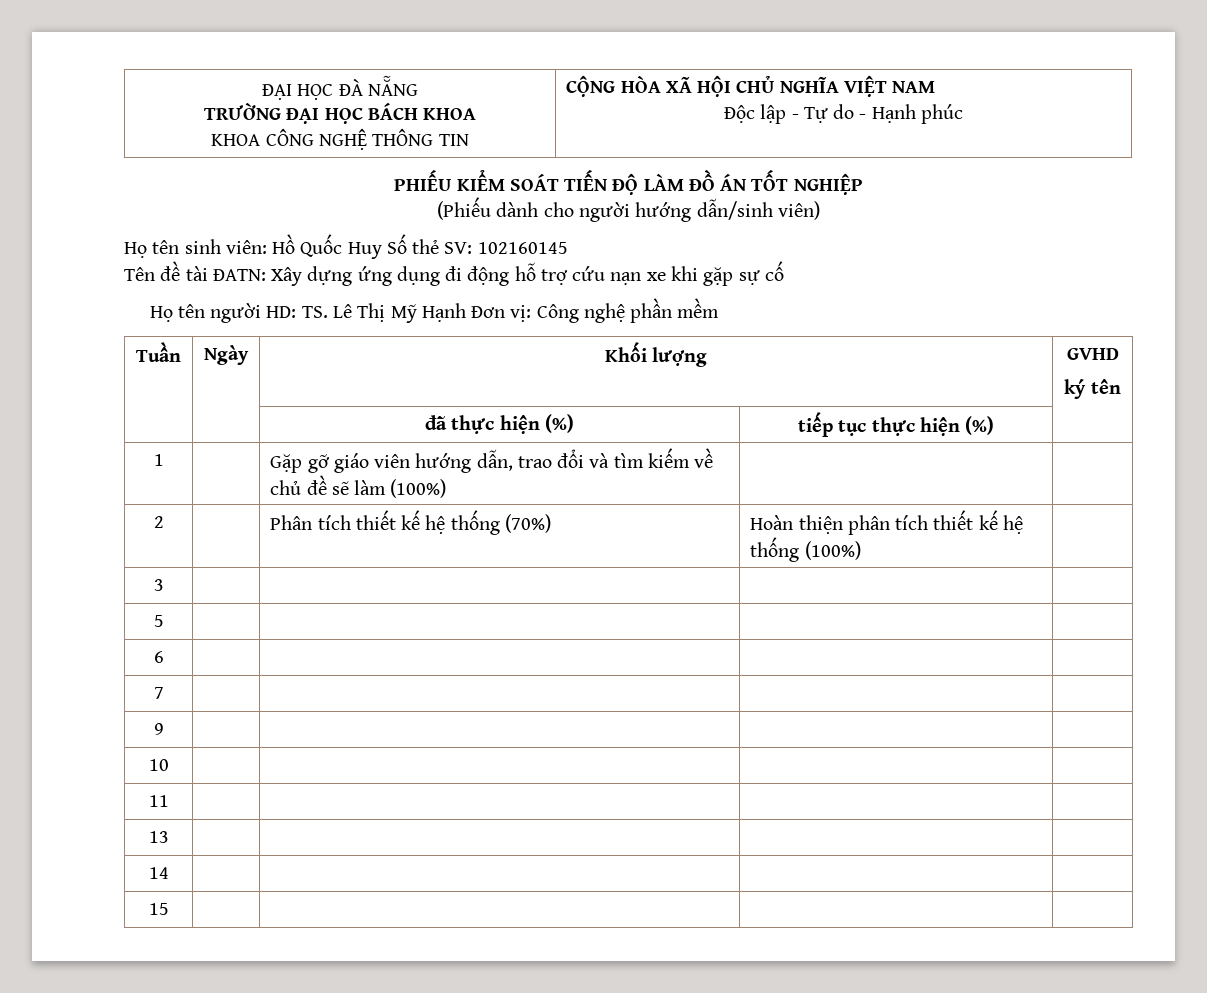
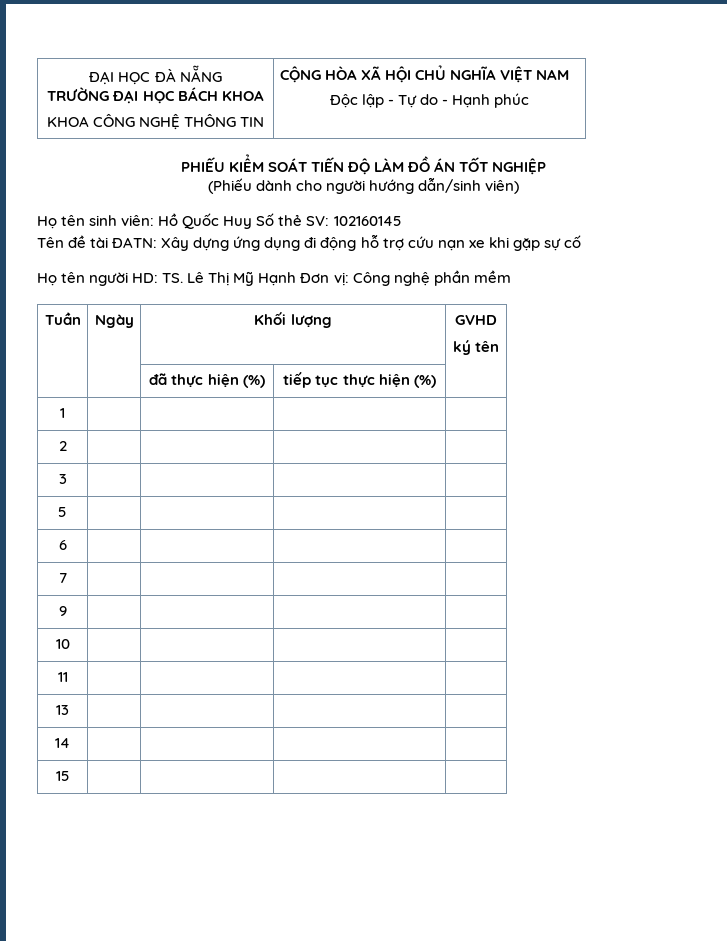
- 1 | | Gặp gỡ giáo viên hướng dẫn, trao đổi và tìm kiếm về chủ đề sẽ làm (100%) | |
- 2 | | Phân tích thiết kế hệ thống (70%) | Hoàn thiện phân tích thiết kế hệ thống (100%) |
+ 1 | | | |
+ 2 | | | |

